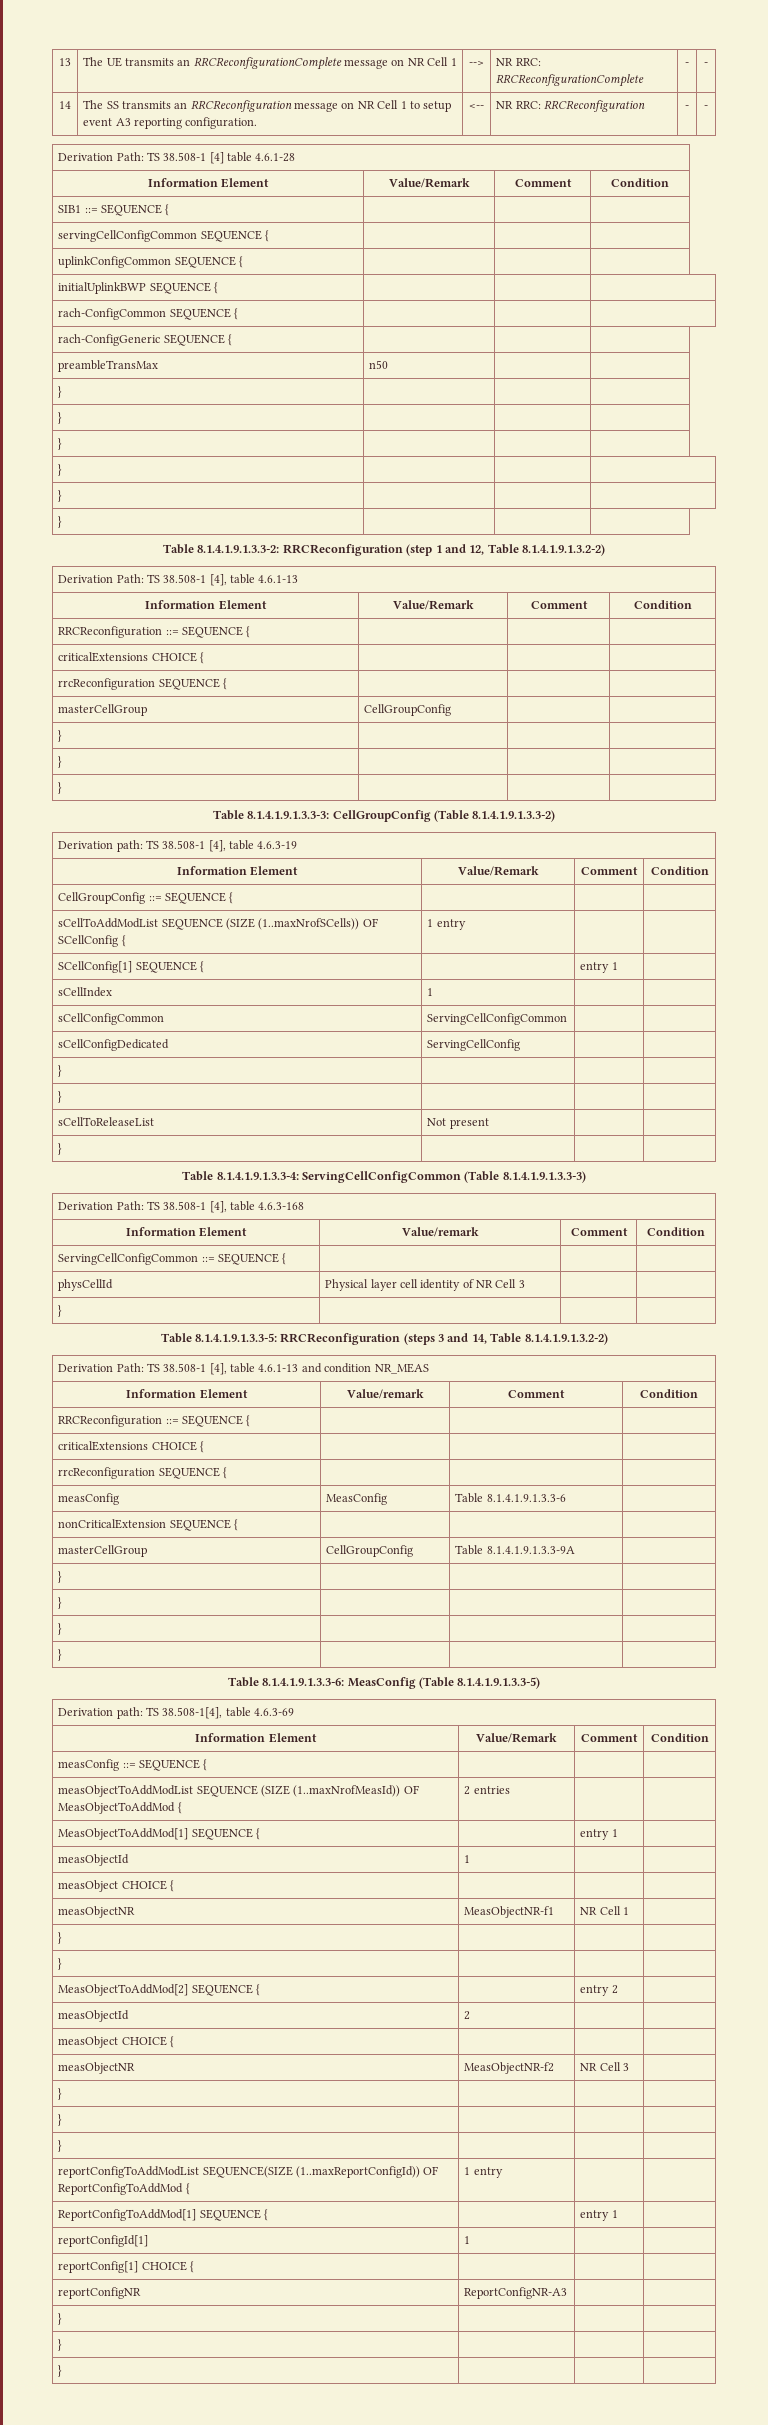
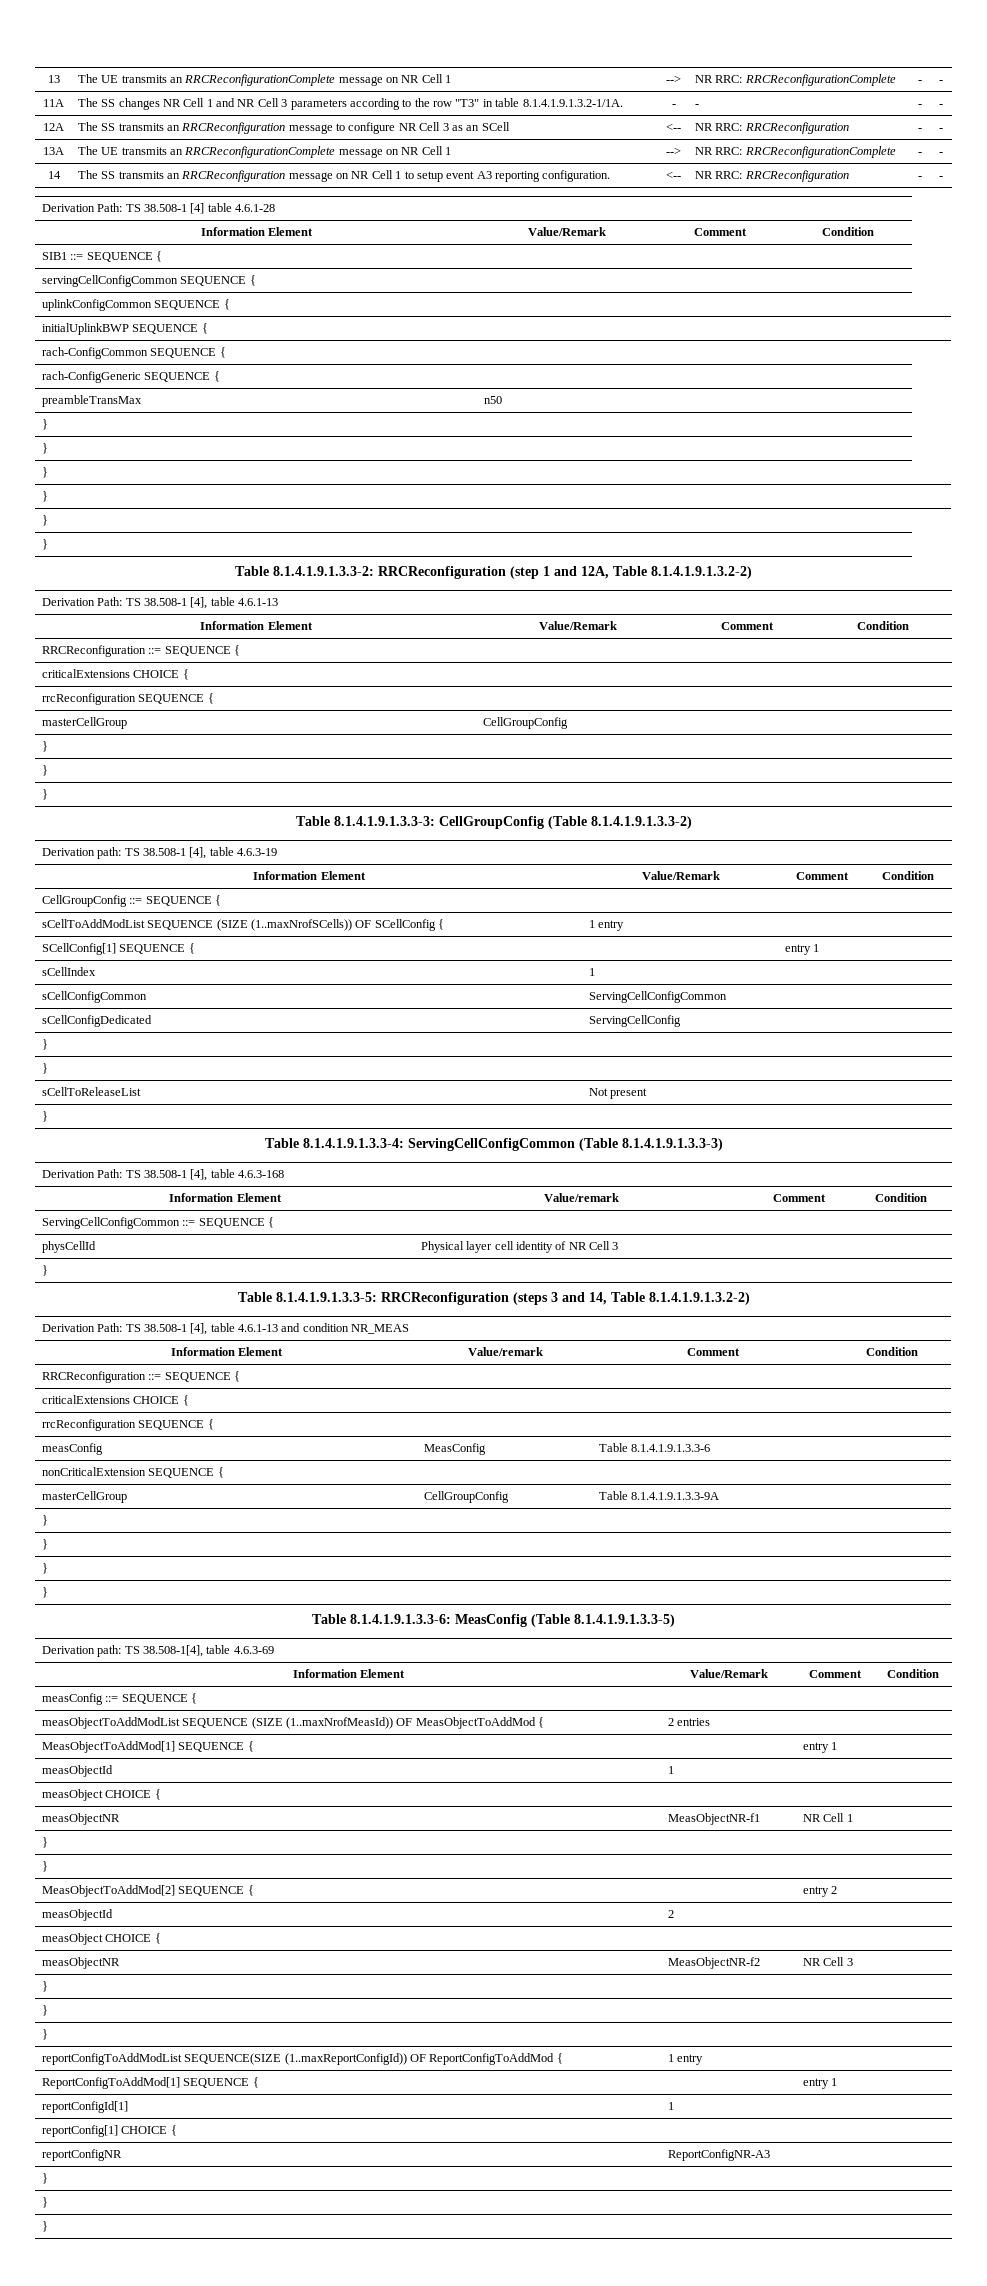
+ 11A | The SS changes NR Cell 1 and NR Cell 3 parameters according to the row "T3" in table 8.1.4.1.9.1.3.2-1/1A. | - | - | - | -
+ 12A | The SS transmits an RRCReconfiguration message to configure NR Cell 3 as an SCell | <-- | NR RRC: RRCReconfiguration | - | -
+ 13A | The UE transmits an RRCReconfigurationComplete message on NR Cell 1 | --> | NR RRC: RRCReconfigurationComplete | - | -
- Table 8.1.4.1.9.1.3.3-2: RRCReconfiguration (step 1 and 12, Table 8.1.4.1.9.1.3.2-2)
+ Table 8.1.4.1.9.1.3.3-2: RRCReconfiguration (step 1 and 12A, Table 8.1.4.1.9.1.3.2-2)

